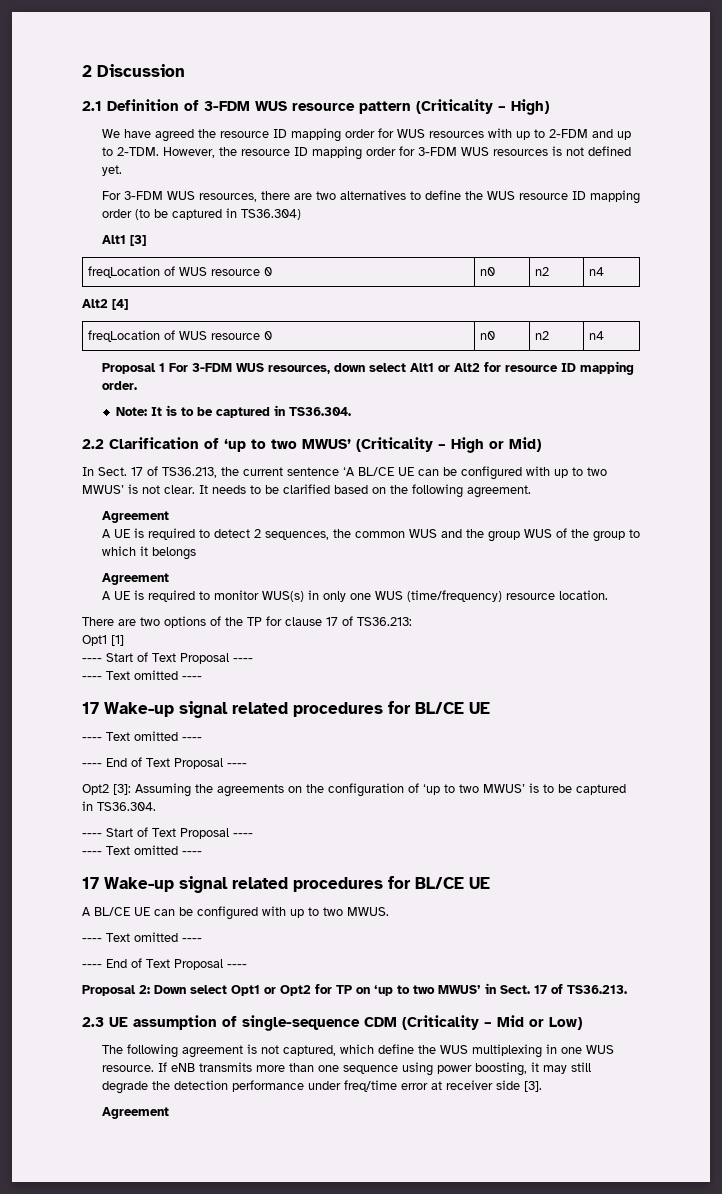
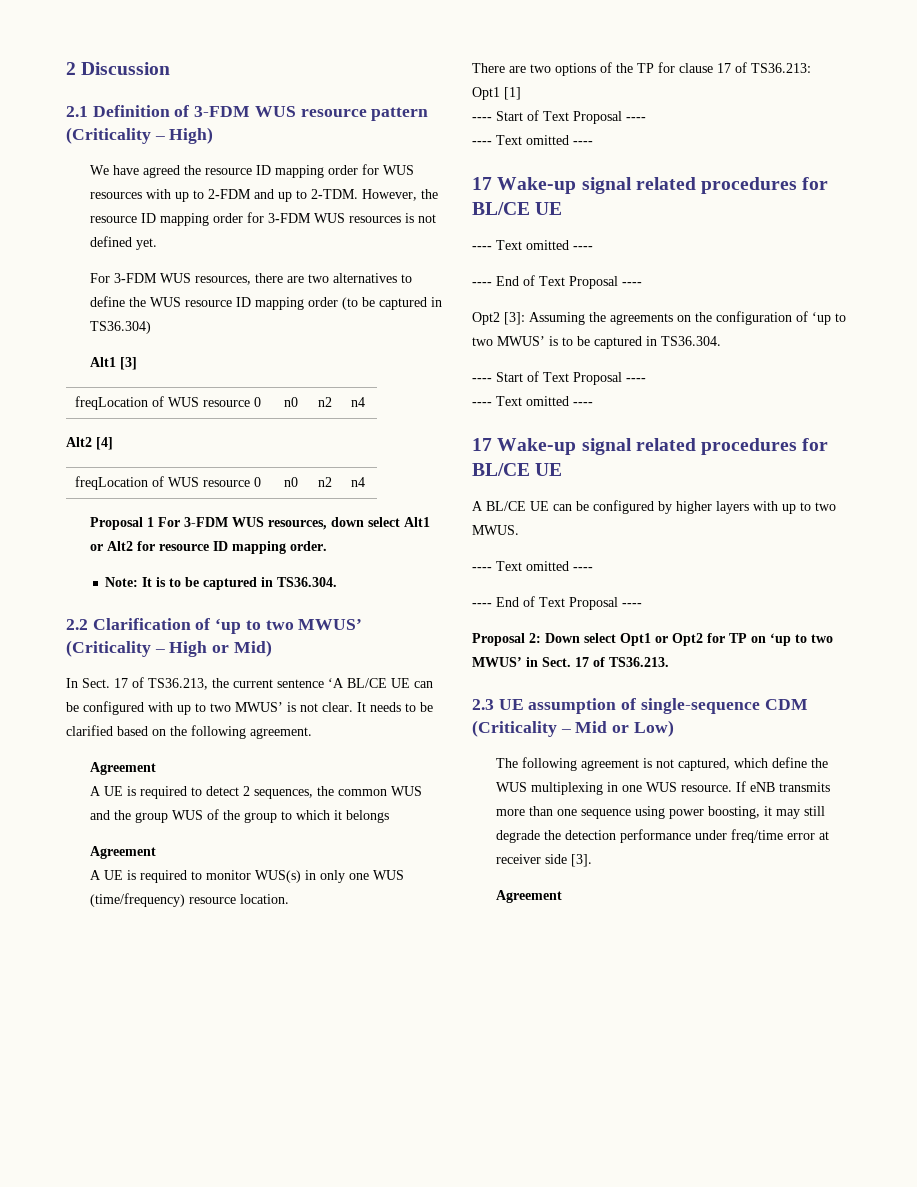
- A BL/CE UE can be configured with up to two MWUS.
+ A BL/CE UE can be configured by higher layers with up to two MWUS.

